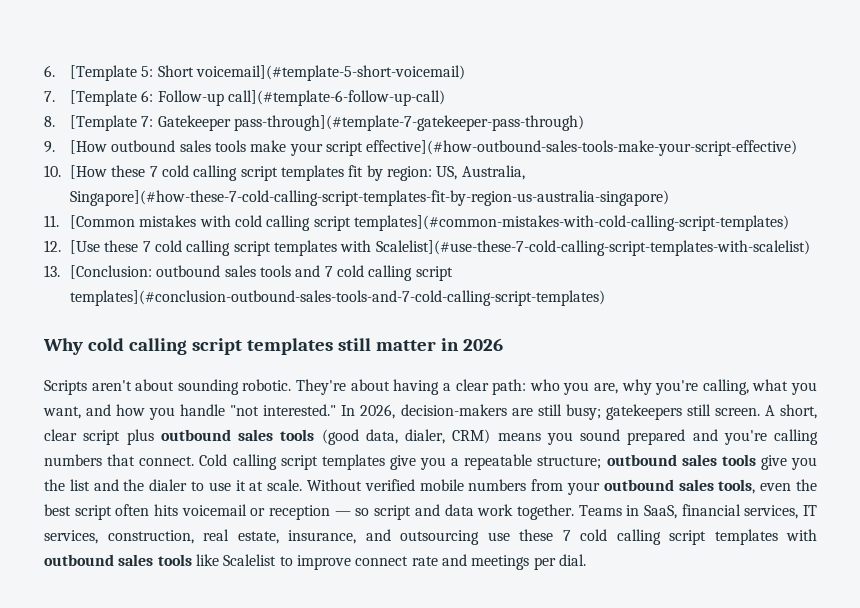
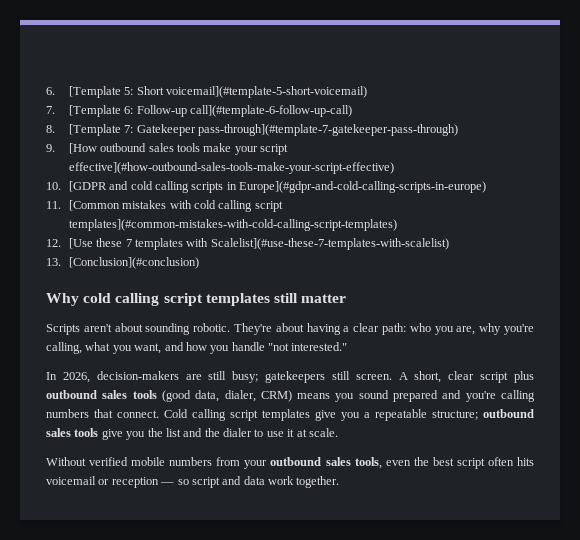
- 10. [How these 7 cold calling script templates fit by region: US, Australia, Singapore](#how-these-7-cold-calling-script-templates-fit-by-region-us-australia-singapore)
+ 10. [GDPR and cold calling scripts in Europe](#gdpr-and-cold-calling-scripts-in-europe)
- 12. [Use these 7 cold calling script templates with Scalelist](#use-these-7-cold-calling-script-templates-with-scalelist)
+ 12. [Use these 7 templates with Scalelist](#use-these-7-templates-with-scalelist)
- 13. [Conclusion: outbound sales tools and 7 cold calling script templates](#conclusion-outbound-sales-tools-and-7-cold-calling-script-templates)
+ 13. [Conclusion](#conclusion)
- Why cold calling script templates still matter in 2026
+ Why cold calling script templates still matter
- They're about having a clear path: who you are, why you're calling, what you want, and how you handle "not interested." In 2026, decision-makers are still busy; gatekeepers still screen.
+ They're about having a clear path: who you are, why you're calling, what you want, and how you handle "not interested."
+ In 2026, decision-makers are still busy; gatekeepers still screen.
- Cold calling script templates give you a repeatable structure; outbound sales tools give you the list and the dialer to use it at scale. Without verified mobile numbers from your outbound sales tools, even the best script often hits voicemail or reception — so script and data work together. Teams in SaaS, financial services, IT services, construction, real estate, insurance, and outsourcing use these 7 cold calling script templates with outbound sales tools like Scalelist to improve connect rate and meetings per dial.
+ Cold calling script templates give you a repeatable structure; outbound sales tools give you the list and the dialer to use it at scale.
+ Without verified mobile numbers from your outbound sales tools, even the best script often hits voicemail or reception — so script and data work together.

